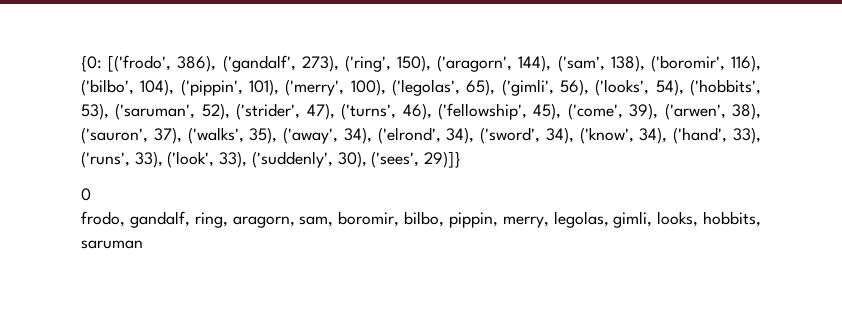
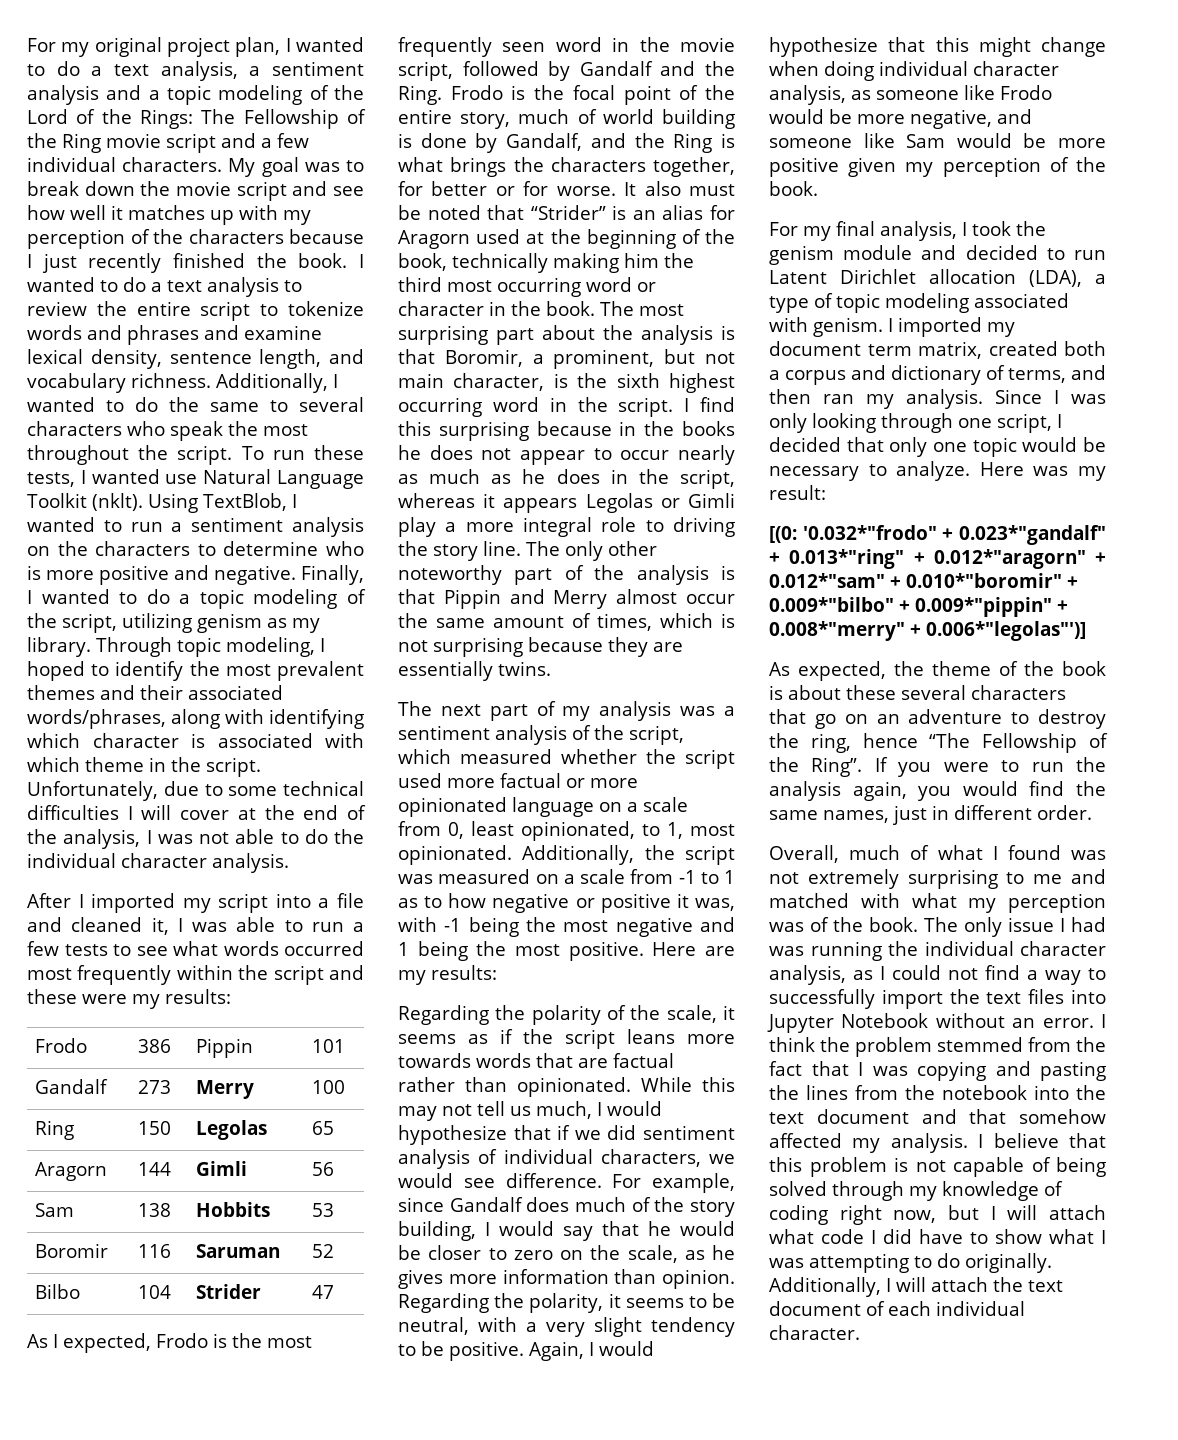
- {0: [('frodo', 386), ('gandalf', 273), ('ring', 150), ('aragorn', 144), ('sam', 138), ('boromir', 116), ('bilbo', 104), ('pippin', 101), ('merry', 100), ('legolas', 65), ('gimli', 56), ('looks', 54), ('hobbits', 53), ('saruman', 52), ('strider', 47), ('turns', 46), ('fellowship', 45), ('come', 39), ('arwen', 38), ('sauron', 37), ('walks', 35), ('away', 34), ('elrond', 34), ('sword', 34), ('know', 34), ('hand', 33), ('runs', 33), ('look', 33), ('suddenly', 30), ('sees', 29)]}
- 0
- frodo, gandalf, ring, aragorn, sam, boromir, bilbo, pippin, merry, legolas, gimli, looks, hobbits, saruman
+ For my original project plan, I wanted to do a text analysis, a sentiment analysis and a topic modeling of the Lord of the Rings: The Fellowship of the Ring movie script and a few individual characters. My goal was to break down the movie script and see how well it matches up with my perception of the characters because I just recently finished the book. I wanted to do a text analysis to review the entire script to tokenize words and phrases and examine lexical density, sentence length, and vocabulary richness. Additionally, I wanted to do the same to several characters who speak the most throughout the script. To run these tests, I wanted use Natural Language Toolkit (nklt). Using TextBlob, I wanted to run a sentiment analysis on the characters to determine who is more positive and negative. Finally, I wanted to do a topic modeling of the script, utilizing genism as my library. Through topic modeling, I hoped to identify the most prevalent themes and their associated words/phrases, along with identifying which character is associated with which theme in the script. Unfortunately, due to some technical difficulties I will cover at the end of the analysis, I was not able to do the individual character analysis.
+ After I imported my script into a file and cleaned it, I was able to run a few tests to see what words occurred most frequently within the script and these were my results:
+ Frodo | 386 | Pippin | 101
+ Gandalf | 273 | Merry | 100
+ Ring | 150 | Legolas | 65
+ Aragorn | 144 | Gimli | 56
+ Sam | 138 | Hobbits | 53
+ Boromir | 116 | Saruman | 52
+ Bilbo | 104 | Strider | 47
+ As I expected, Frodo is the most frequently seen word in the movie script, followed by Gandalf and the Ring. Frodo is the focal point of the entire story, much of world building is done by Gandalf, and the Ring is what brings the characters together, for better or for worse. It also must be noted that “Strider” is an alias for Aragorn used at the beginning of the book, technically making him the third most occurring word or character in the book. The most surprising part about the analysis is that Boromir, a prominent, but not main character, is the sixth highest occurring word in the script. I find this surprising because in the books he does not appear to occur nearly as much as he does in the script, whereas it appears Legolas or Gimli play a more integral role to driving the story line. The only other noteworthy part of the analysis is that Pippin and Merry almost occur the same amount of times, which is not surprising because they are essentially twins.
+ The next part of my analysis was a sentiment analysis of the script, which measured whether the script used more factual or more opinionated language on a scale from 0, least opinionated, to 1, most opinionated. Additionally, the script was measured on a scale from -1 to 1 as to how negative or positive it was, with -1 being the most negative and 1 being the most positive. Here are my results:
+ Regarding the polarity of the scale, it seems as if the script leans more towards words that are factual rather than opinionated. While this may not tell us much, I would hypothesize that if we did sentiment analysis of individual characters, we would see difference. For example, since Gandalf does much of the story building, I would say that he would be closer to zero on the scale, as he gives more information than opinion. Regarding the polarity, it seems to be neutral, with a very slight tendency to be positive. Again, I would hypothesize that this might change when doing individual character analysis, as someone like Frodo would be more negative, and someone like Sam would be more positive given my perception of the book.
+ For my final analysis, I took the genism module and decided to run Latent Dirichlet allocation (LDA), a type of topic modeling associated with genism. I imported my document term matrix, created both a corpus and dictionary of terms, and then ran my analysis. Since I was only looking through one script, I decided that only one topic would be necessary to analyze. Here was my result:
+ [(0: '0.032*"frodo" + 0.023*"gandalf" + 0.013*"ring" + 0.012*"aragorn" + 0.012*"sam" + 0.010*"boromir" + 0.009*"bilbo" + 0.009*"pippin" + 0.008*"merry" + 0.006*"legolas"')]
+ As expected, the theme of the book is about these several characters that go on an adventure to destroy the ring, hence “The Fellowship of the Ring”. If you were to run the analysis again, you would find the same names, just in different order.
+ Overall, much of what I found was not extremely surprising to me and matched with what my perception was of the book. The only issue I had was running the individual character analysis, as I could not find a way to successfully import the text files into Jupyter Notebook without an error. I think the problem stemmed from the fact that I was copying and pasting the lines from the notebook into the text document and that somehow affected my analysis. I believe that this problem is not capable of being solved through my knowledge of coding right now, but I will attach what code I did have to show what I was attempting to do originally. Additionally, I will attach the text document of each individual character.

